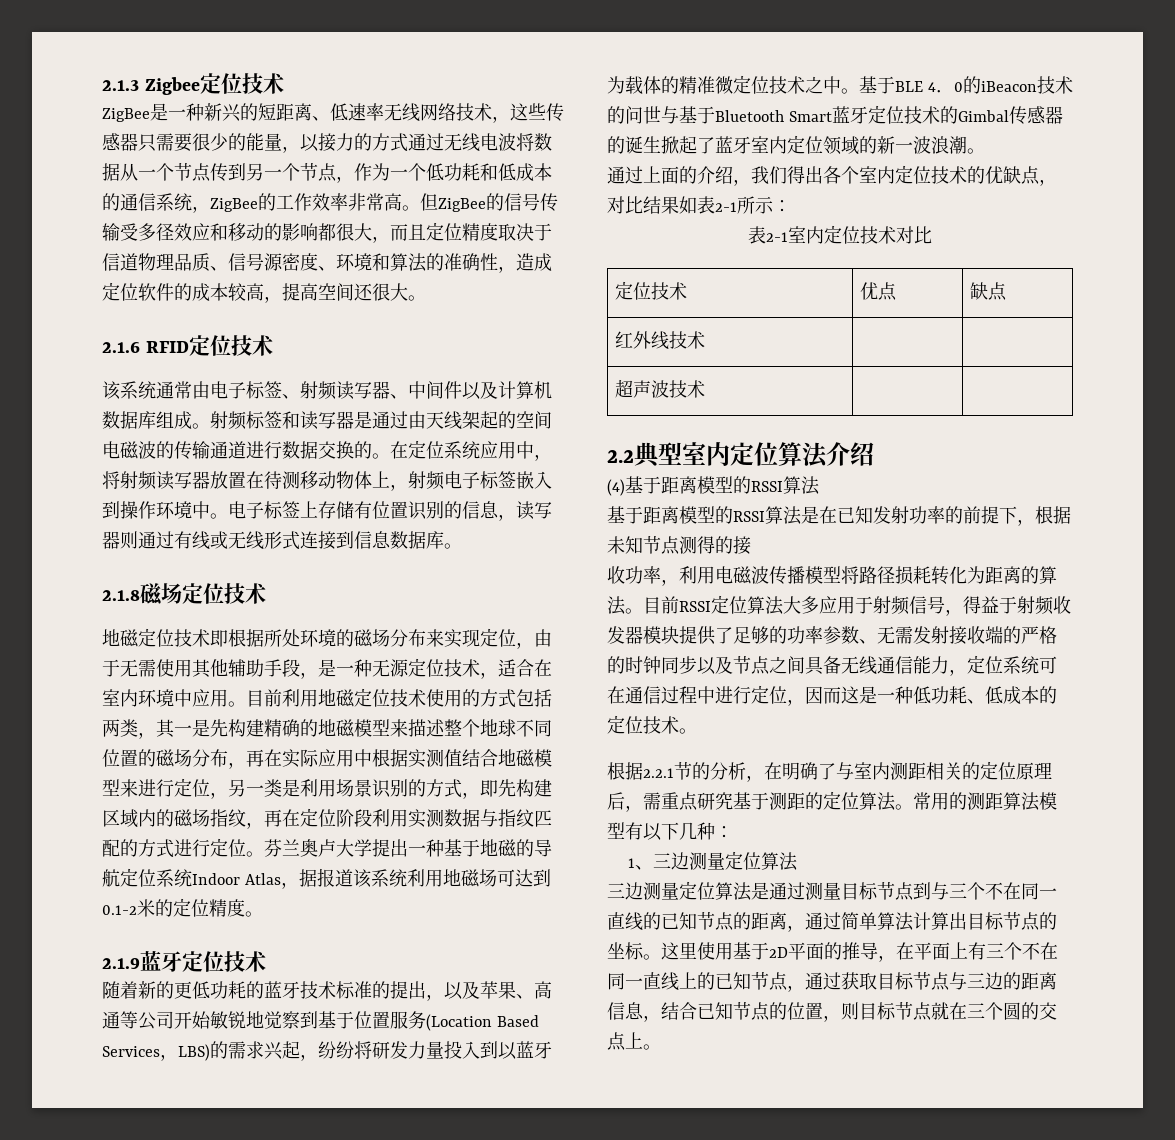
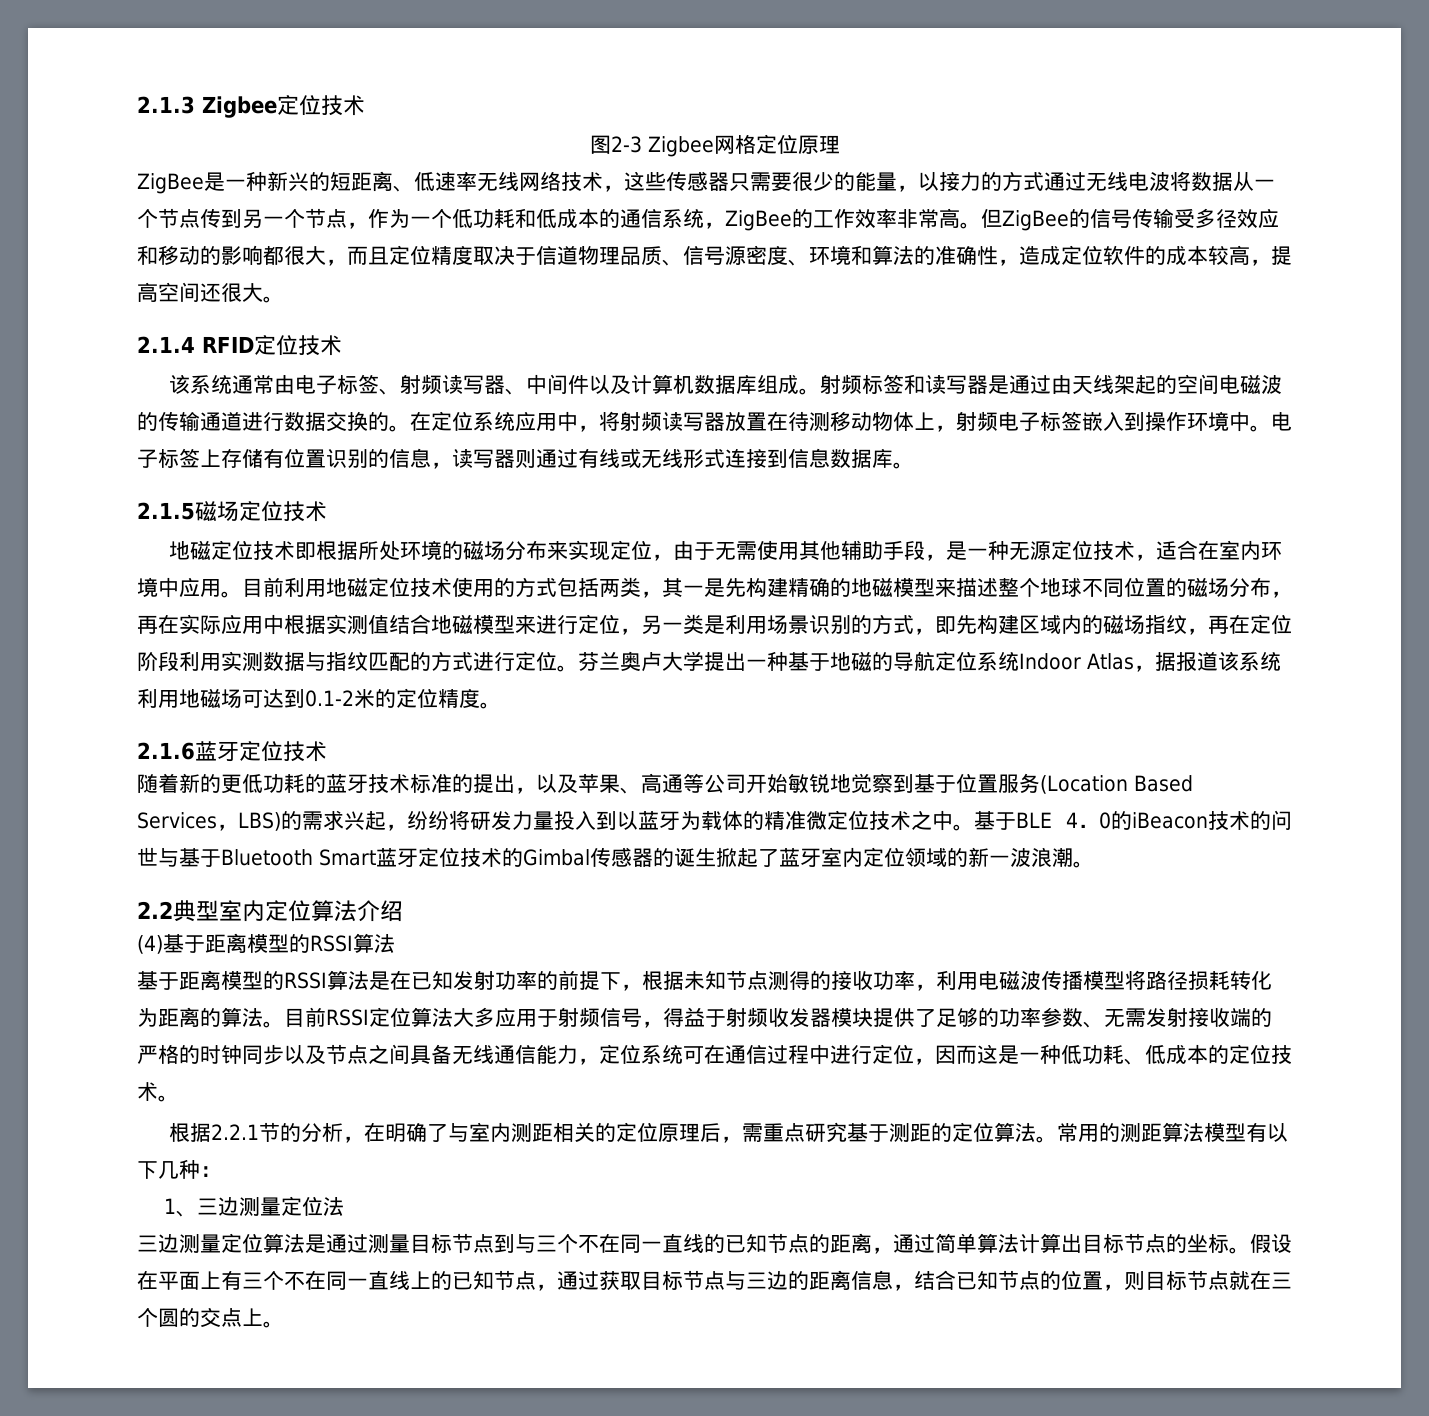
+ 图2-3 Zigbee网格定位原理
- 2.1.6 RFID定位技术
+ 2.1.4 RFID定位技术
- 2.1.8磁场定位技术
+ 2.1.5磁场定位技术
- 2.1.9蓝牙定位技术
+ 2.1.6蓝牙定位技术
- 通过上面的介绍，我们得出各个室内定位技术的优缺点，对比结果如表2-1所示：
- 表2-1室内定位技术对比
- 定位技术 | 优点 | 缺点
- 红外线技术 | |
- 超声波技术 | |
- 基于距离模型的RSSI算法是在已知发射功率的前提下，根据未知节点测得的接
- 收功率，利用电磁波传播模型将路径损耗转化为距离的算法。
+ 基于距离模型的RSSI算法是在已知发射功率的前提下，根据未知节点测得的接收功率，利用电磁波传播模型将路径损耗转化为距离的算法。
- 1、三边测量定位算法
+ 1、三边测量定位法
- 这里使用基于2D平面的推导，在平面上有三个不在同一直线上的已知节点，通过获取目标节点与三边的距离信息，结合已知节点的位置，则目标节点就在三个圆的交点上。
+ 假设在平面上有三个不在同一直线上的已知节点，通过获取目标节点与三边的距离信息，结合已知节点的位置，则目标节点就在三个圆的交点上。

